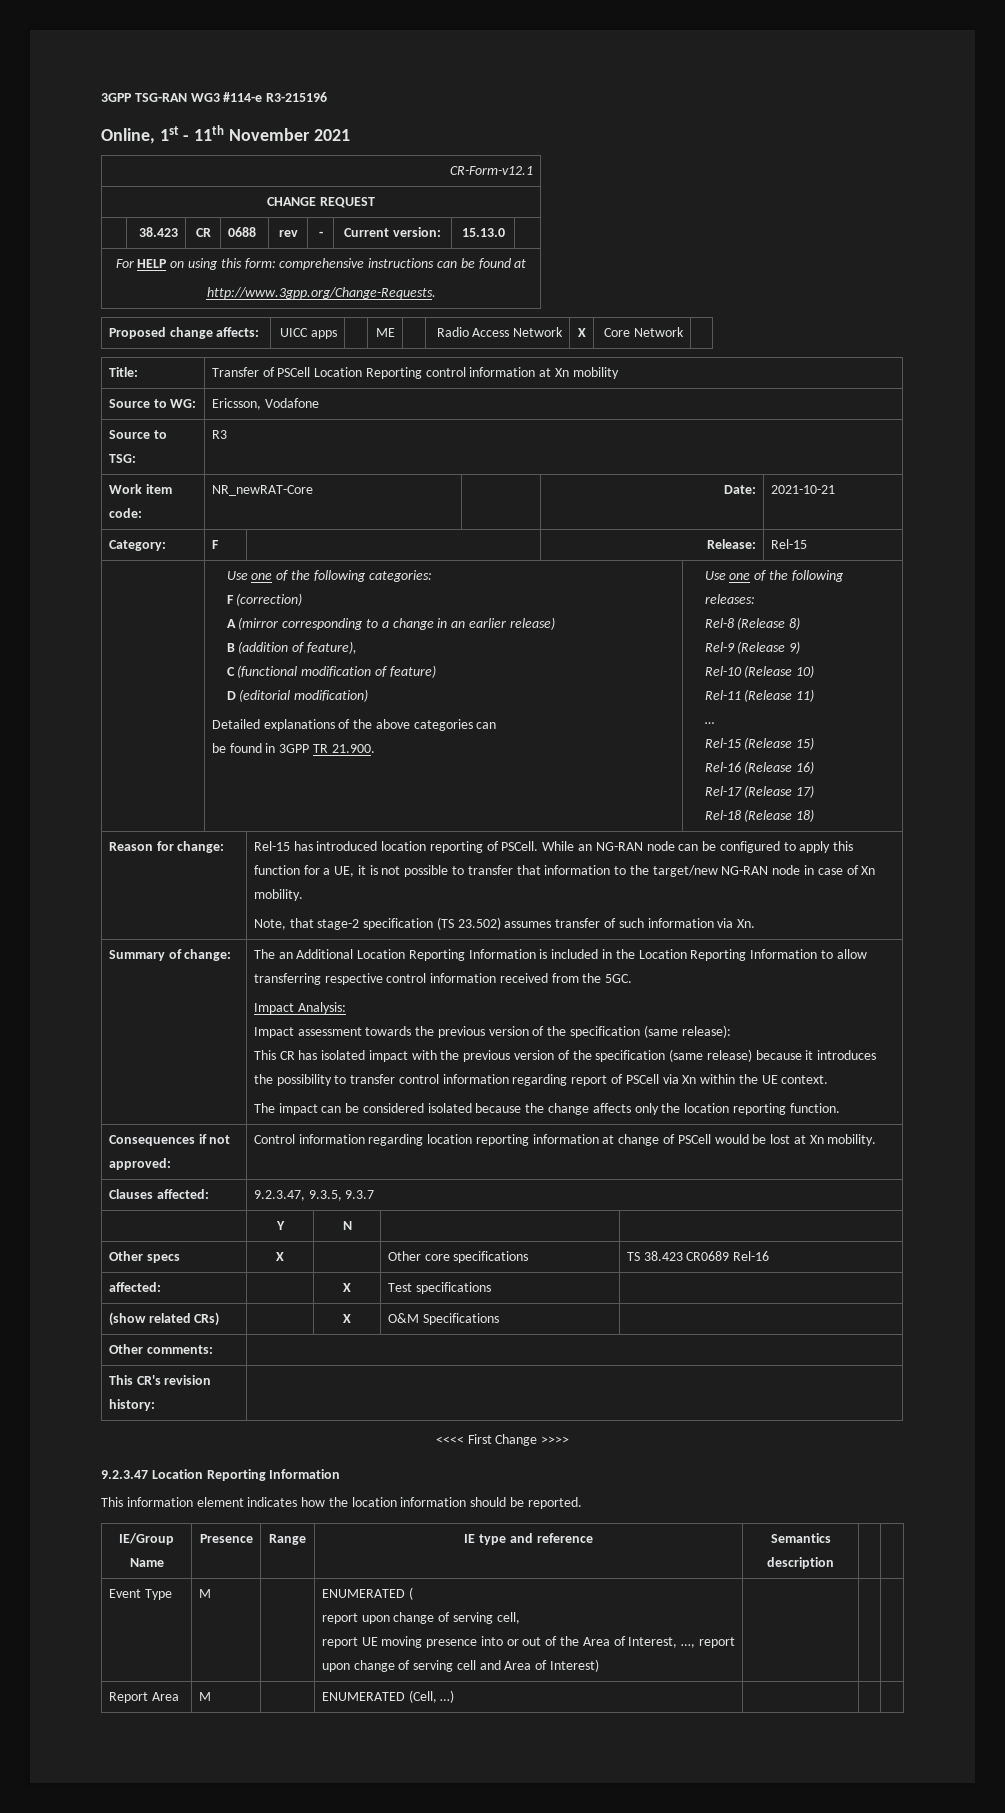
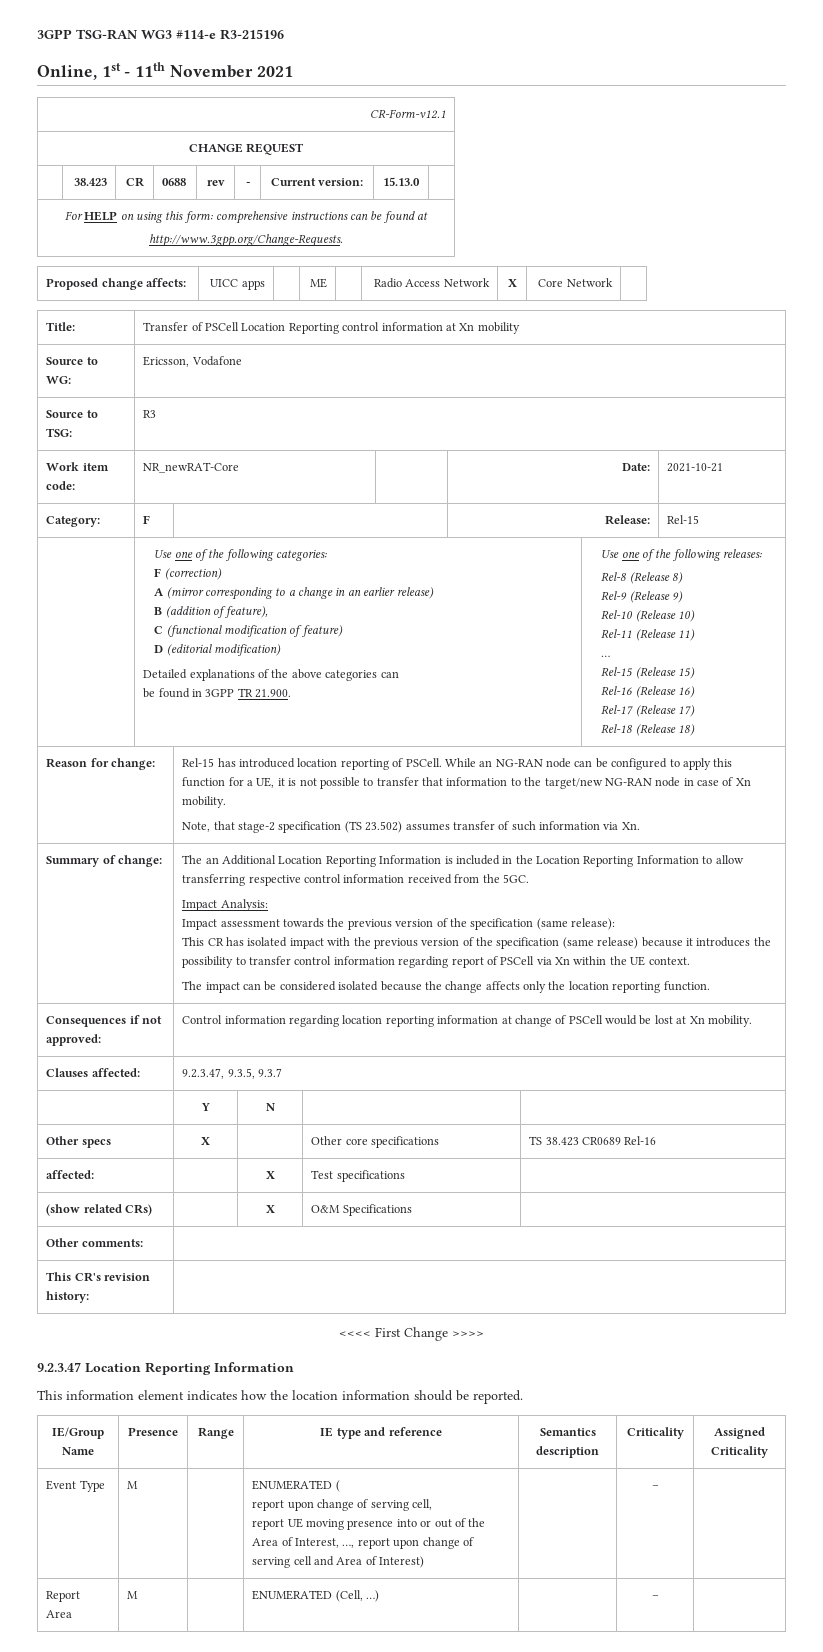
- IE/Group Name | Presence | Range | IE type and reference | Semantics description | |
+ IE/Group Name | Presence | Range | IE type and reference | Semantics description | Criticality | Assigned Criticality
  Event Type | M | | ENUMERATED (
  report upon change of serving cell,
- report UE moving presence into or out of the Area of Interest, …, report upon change of serving cell and Area of Interest) | | |
+ report UE moving presence into or out of the Area of Interest, …, report upon change of serving cell and Area of Interest) | | – |
- Report Area | M | | ENUMERATED (Cell, …) | | |
+ Report Area | M | | ENUMERATED (Cell, …) | | – |

